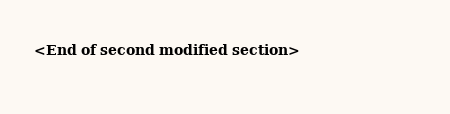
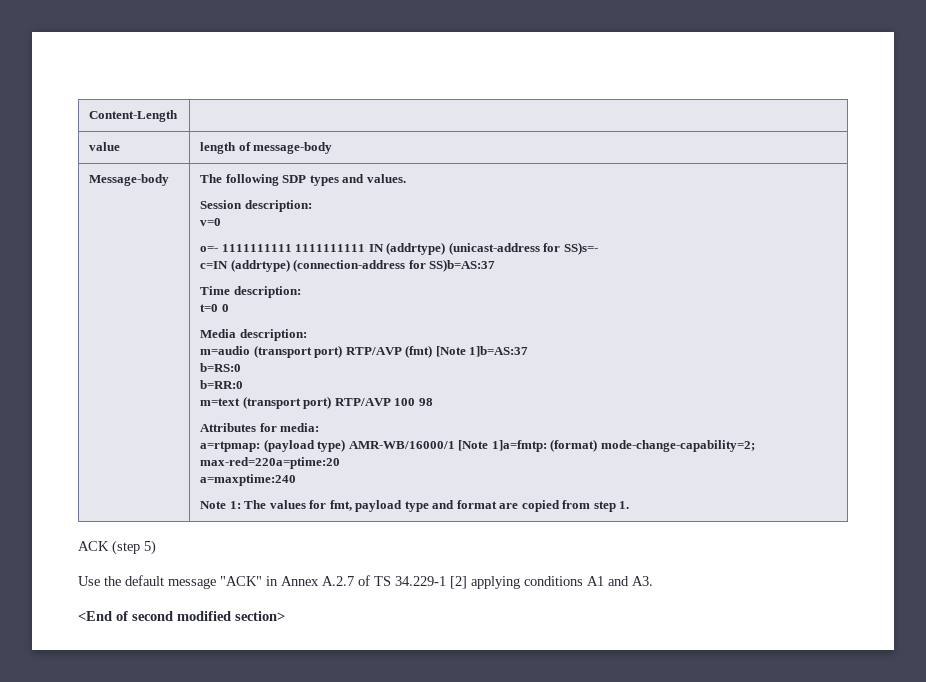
+ Content-Length |
+ value | length of message-body
+ Message-body | The following SDP types and values.
+ Session description:
+ v=0
+ o=- 1111111111 1111111111 IN (addrtype) (unicast-address for SS)s=-
+ c=IN (addrtype) (connection-address for SS)b=AS:37
+ Time description:
+ t=0 0
+ Media description:
+ m=audio (transport port) RTP/AVP (fmt) [Note 1]b=AS:37
+ b=RS:0
+ b=RR:0
+ m=text (transport port) RTP/AVP 100 98
+ Attributes for media:
+ a=rtpmap: (payload type) AMR-WB/16000/1 [Note 1]a=fmtp: (format) mode-change-capability=2; max-red=220a=ptime:20
+ a=maxptime:240
+ Note 1: The values for fmt, payload type and format are copied from step 1.
+ ACK (step 5)
+ Use the default message "ACK" in Annex A.2.7 of TS 34.229-1 [2] applying conditions A1 and A3.

